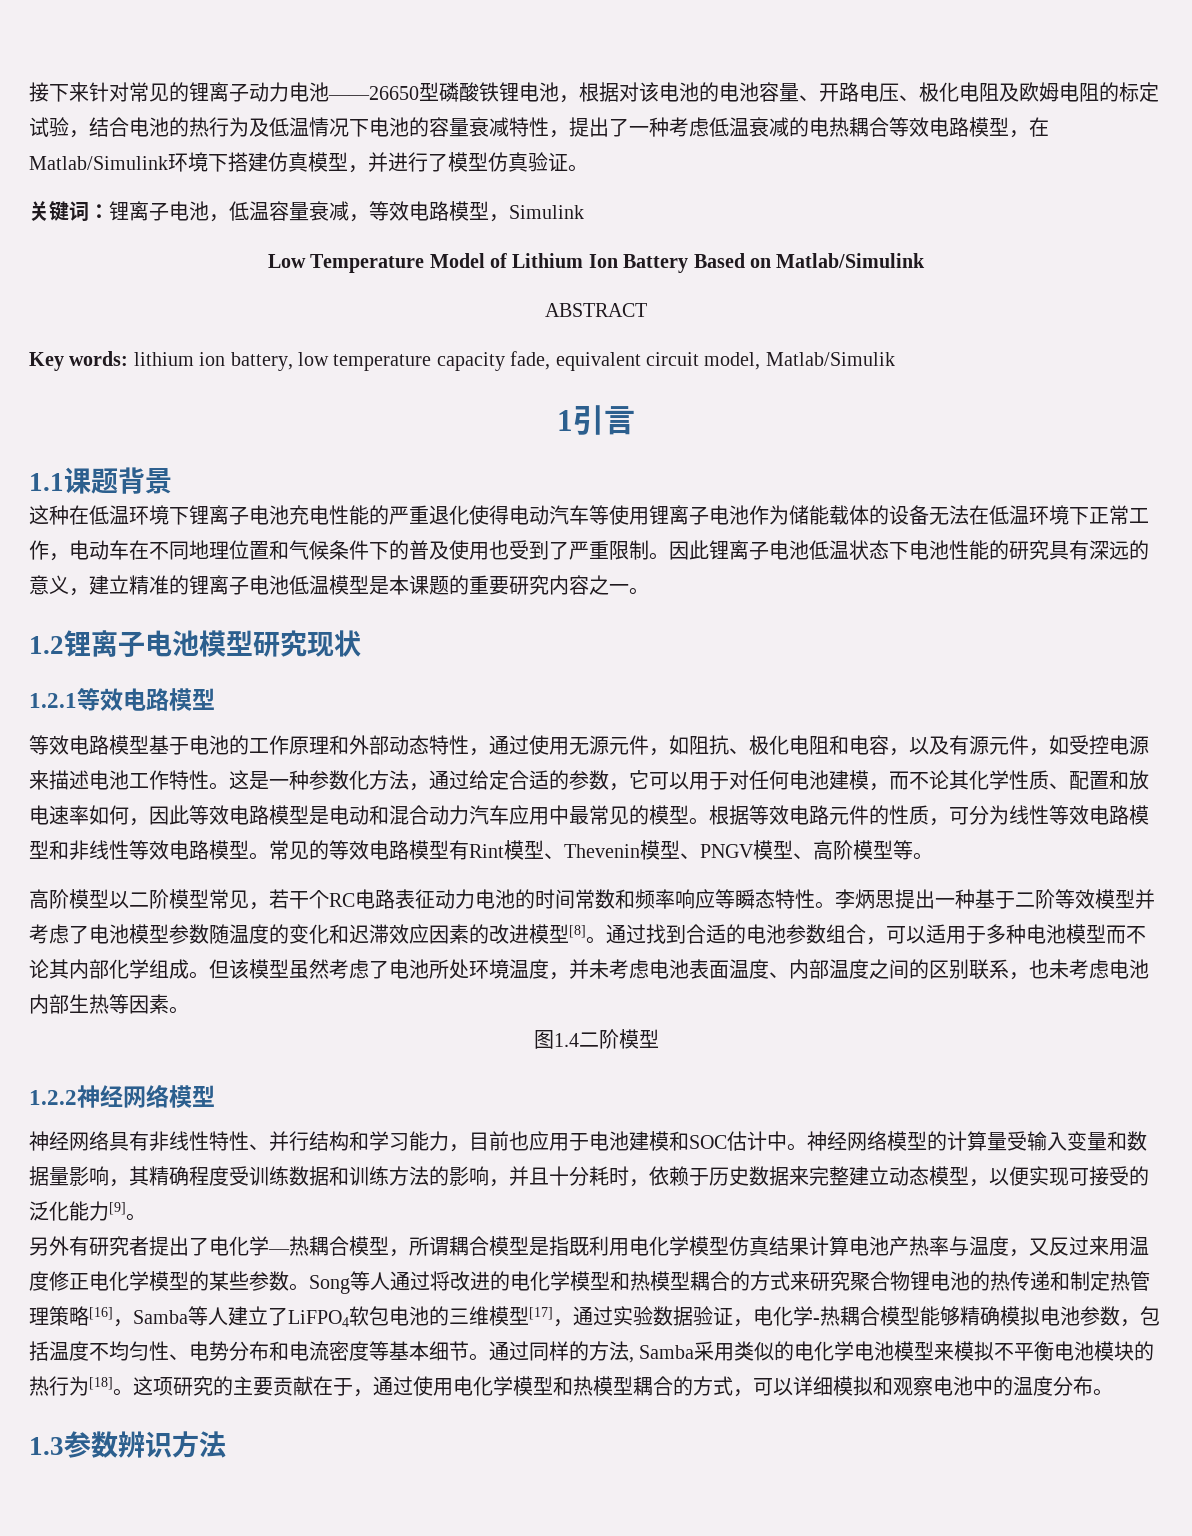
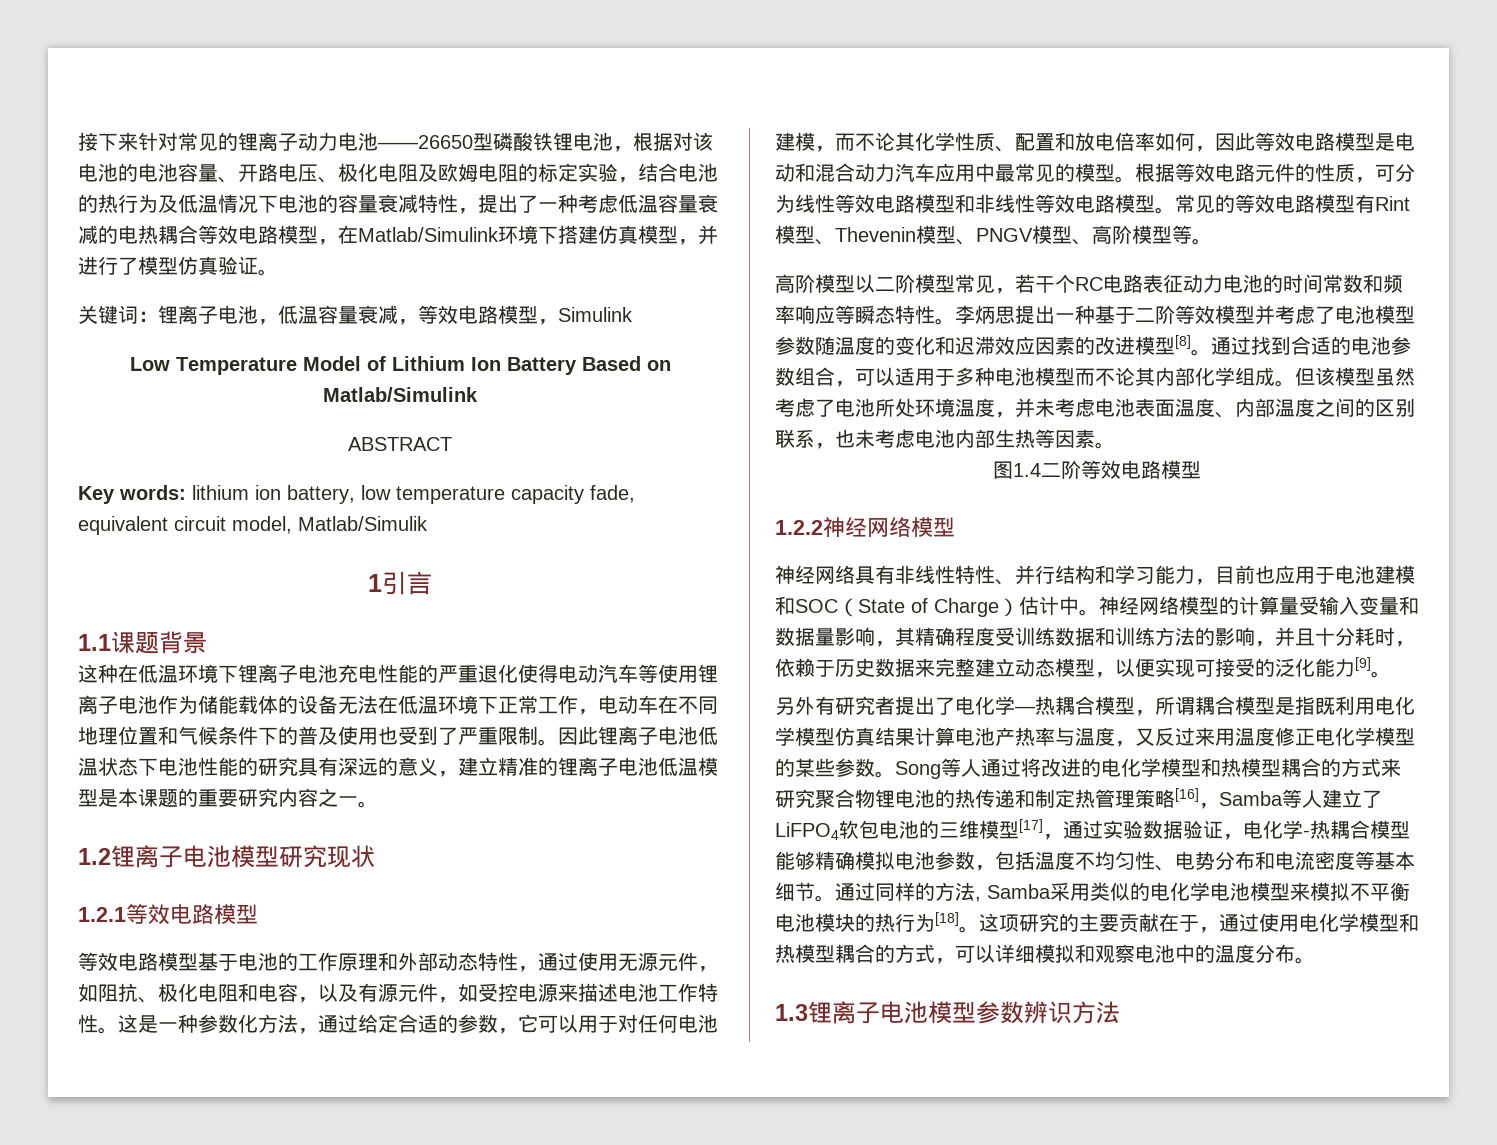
- 接下来针对常见的锂离子动力电池——26650型磷酸铁锂电池，根据对该电池的电池容量、开路电压、极化电阻及欧姆电阻的标定试验，结合电池的热行为及低温情况下电池的容量衰减特性，提出了一种考虑低温衰减的电热耦合等效电路模型，在Matlab/Simulink环境下搭建仿真模型，并进行了模型仿真验证。
+ 接下来针对常见的锂离子动力电池——26650型磷酸铁锂电池，根据对该电池的电池容量、开路电压、极化电阻及欧姆电阻的标定实验，结合电池的热行为及低温情况下电池的容量衰减特性，提出了一种考虑低温容量衰减的电热耦合等效电路模型，在Matlab/Simulink环境下搭建仿真模型，并进行了模型仿真验证。
- 这是一种参数化方法，通过给定合适的参数，它可以用于对任何电池建模，而不论其化学性质、配置和放电速率如何，因此等效电路模型是电动和混合动力汽车应用中最常见的模型。
+ 这是一种参数化方法，通过给定合适的参数，它可以用于对任何电池建模，而不论其化学性质、配置和放电倍率如何，因此等效电路模型是电动和混合动力汽车应用中最常见的模型。
- 图1.4二阶模型
+ 图1.4二阶等效电路模型
- 神经网络具有非线性特性、并行结构和学习能力，目前也应用于电池建模和SOC估计中。
+ 神经网络具有非线性特性、并行结构和学习能力，目前也应用于电池建模和SOC（State of Charge）估计中。
- 1.3参数辨识方法
+ 1.3锂离子电池模型参数辨识方法

